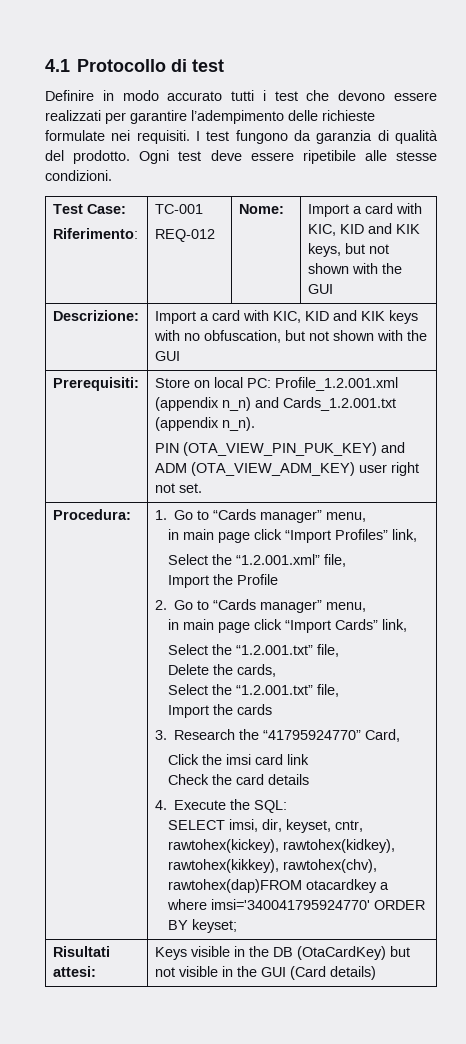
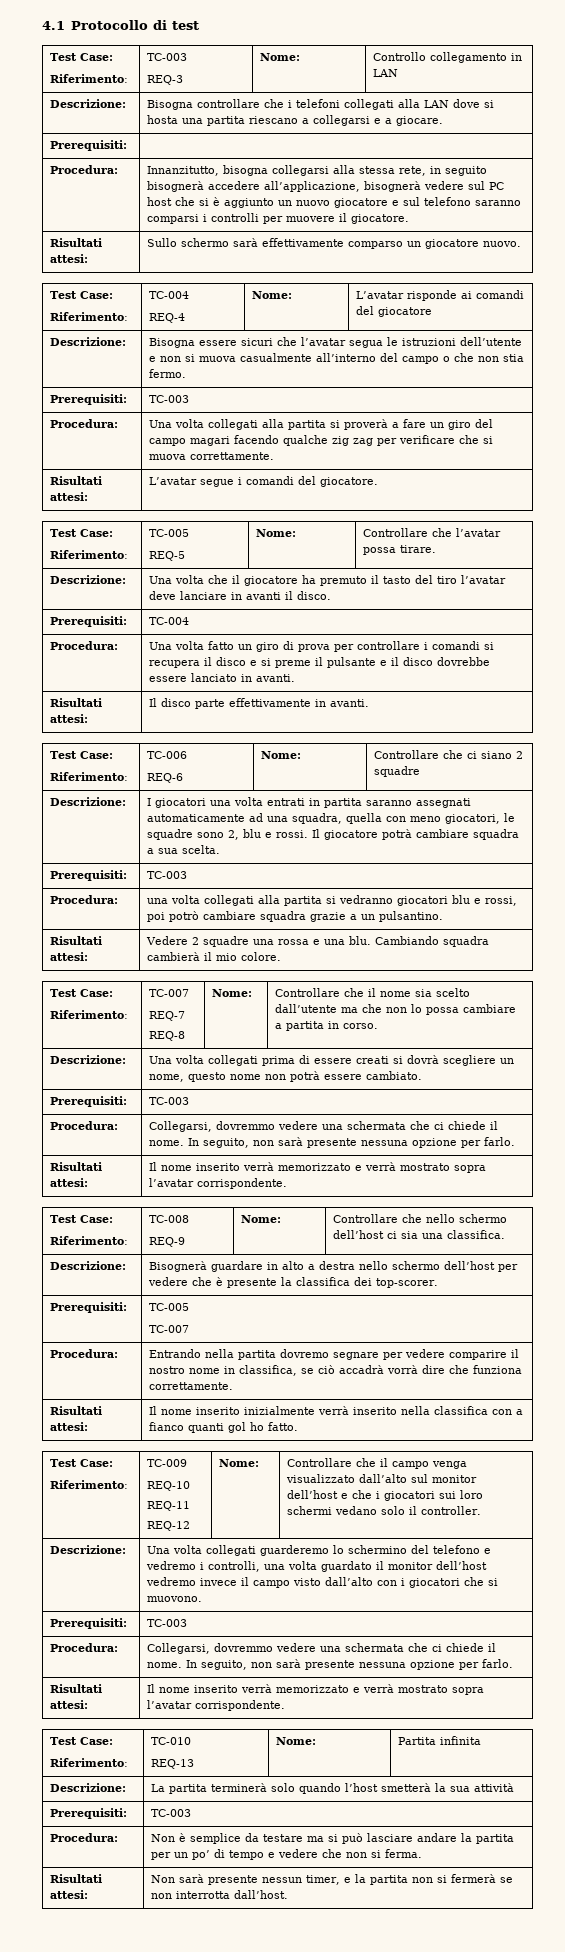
  4.1 Protocollo di test
- Definire in modo accurato tutti i test che devono essere realizzati per garantire l’adempimento delle richieste formulate nei requisiti. I test fungono da garanzia di qualità del prodotto. Ogni test deve essere ripetibile alle stesse condizioni.
  Test Case:
- Riferimento: | TC-001
- REQ-012 | Nome: | Import a card with KIC, KID and KIK keys, but not shown with the GUI
- Descrizione: | Import a card with KIC, KID and KIK keys with no obfuscation, but not shown with the GUI
- Prerequisiti: | Store on local PC: Profile_1.2.001.xml (appendix n_n) and Cards_1.2.001.txt (appendix n_n).
- PIN (OTA_VIEW_PIN_PUK_KEY) and ADM (OTA_VIEW_ADM_KEY) user right not set.
- Procedura: | 1. Go to “Cards manager” menu,
- in main page click “Import Profiles” link,
- Select the “1.2.001.xml” file,
- Import the Profile
- 2. Go to “Cards manager” menu,
- in main page click “Import Cards” link,
- Select the “1.2.001.txt” file,
- Delete the cards,
- Select the “1.2.001.txt” file,
- Import the cards
- 3. Research the “41795924770” Card,
- Click the imsi card link
- Check the card details
- 4. Execute the SQL:
- SELECT imsi, dir, keyset, cntr, rawtohex(kickey), rawtohex(kidkey), rawtohex(kikkey), rawtohex(chv), rawtohex(dap)FROM otacardkey a where imsi='340041795924770' ORDER BY keyset;
- Risultati attesi: | Keys visible in the DB (OtaCardKey) but not visible in the GUI (Card details)
+ Riferimento: | TC-003
+ REQ-3 | Nome: | Controllo collegamento in LAN
+ Descrizione: | Bisogna controllare che i telefoni collegati alla LAN dove si hosta una partita riescano a collegarsi e a giocare.
+ Prerequisiti: |
+ Procedura: | Innanzitutto, bisogna collegarsi alla stessa rete, in seguito bisognerà accedere all’applicazione, bisognerà vedere sul PC host che si è aggiunto un nuovo giocatore e sul telefono saranno comparsi i controlli per muovere il giocatore.
+ Risultati attesi: | Sullo schermo sarà effettivamente comparso un giocatore nuovo.
+ Test Case:
+ Riferimento: | TC-004
+ REQ-4 | Nome: | L’avatar risponde ai comandi del giocatore
+ Descrizione: | Bisogna essere sicuri che l’avatar segua le istruzioni dell’utente e non si muova casualmente all’interno del campo o che non stia fermo.
+ Prerequisiti: | TC-003
+ Procedura: | Una volta collegati alla partita si proverà a fare un giro del campo magari facendo qualche zig zag per verificare che si muova correttamente.
+ Risultati attesi: | L’avatar segue i comandi del giocatore.
+ Test Case:
+ Riferimento: | TC-005
+ REQ-5 | Nome: | Controllare che l’avatar possa tirare.
+ Descrizione: | Una volta che il giocatore ha premuto il tasto del tiro l’avatar deve lanciare in avanti il disco.
+ Prerequisiti: | TC-004
+ Procedura: | Una volta fatto un giro di prova per controllare i comandi si recupera il disco e si preme il pulsante e il disco dovrebbe essere lanciato in avanti.
+ Risultati attesi: | Il disco parte effettivamente in avanti.
+ Test Case:
+ Riferimento: | TC-006
+ REQ-6 | Nome: | Controllare che ci siano 2 squadre
+ Descrizione: | I giocatori una volta entrati in partita saranno assegnati automaticamente ad una squadra, quella con meno giocatori, le squadre sono 2, blu e rossi. Il giocatore potrà cambiare squadra a sua scelta.
+ Prerequisiti: | TC-003
+ Procedura: | una volta collegati alla partita si vedranno giocatori blu e rossi, poi potrò cambiare squadra grazie a un pulsantino.
+ Risultati attesi: | Vedere 2 squadre una rossa e una blu. Cambiando squadra cambierà il mio colore.
+ Test Case:
+ Riferimento: | TC-007
+ REQ-7
+ REQ-8 | Nome: | Controllare che il nome sia scelto dall’utente ma che non lo possa cambiare a partita in corso.
+ Descrizione: | Una volta collegati prima di essere creati si dovrà scegliere un nome, questo nome non potrà essere cambiato.
+ Prerequisiti: | TC-003
+ Procedura: | Collegarsi, dovremmo vedere una schermata che ci chiede il nome. In seguito, non sarà presente nessuna opzione per farlo.
+ Risultati attesi: | Il nome inserito verrà memorizzato e verrà mostrato sopra l’avatar corrispondente.
+ Test Case:
+ Riferimento: | TC-008
+ REQ-9 | Nome: | Controllare che nello schermo dell’host ci sia una classifica.
+ Descrizione: | Bisognerà guardare in alto a destra nello schermo dell’host per vedere che è presente la classifica dei top-scorer.
+ Prerequisiti: | TC-005
+ TC-007
+ Procedura: | Entrando nella partita dovremo segnare per vedere comparire il nostro nome in classifica, se ciò accadrà vorrà dire che funziona correttamente.
+ Risultati attesi: | Il nome inserito inizialmente verrà inserito nella classifica con a fianco quanti gol ho fatto.
+ Test Case:
+ Riferimento: | TC-009
+ REQ-10
+ REQ-11
+ REQ-12 | Nome: | Controllare che il campo venga visualizzato dall’alto sul monitor dell’host e che i giocatori sui loro schermi vedano solo il controller.
+ Descrizione: | Una volta collegati guarderemo lo schermino del telefono e vedremo i controlli, una volta guardato il monitor dell’host vedremo invece il campo visto dall’alto con i giocatori che si muovono.
+ Prerequisiti: | TC-003
+ Procedura: | Collegarsi, dovremmo vedere una schermata che ci chiede il nome. In seguito, non sarà presente nessuna opzione per farlo.
+ Risultati attesi: | Il nome inserito verrà memorizzato e verrà mostrato sopra l’avatar corrispondente.
+ Test Case:
+ Riferimento: | TC-010
+ REQ-13 | Nome: | Partita infinita
+ Descrizione: | La partita terminerà solo quando l’host smetterà la sua attività
+ Prerequisiti: | TC-003
+ Procedura: | Non è semplice da testare ma si può lasciare andare la partita per un po’ di tempo e vedere che non si ferma.
+ Risultati attesi: | Non sarà presente nessun timer, e la partita non si fermerà se non interrotta dall’host.

